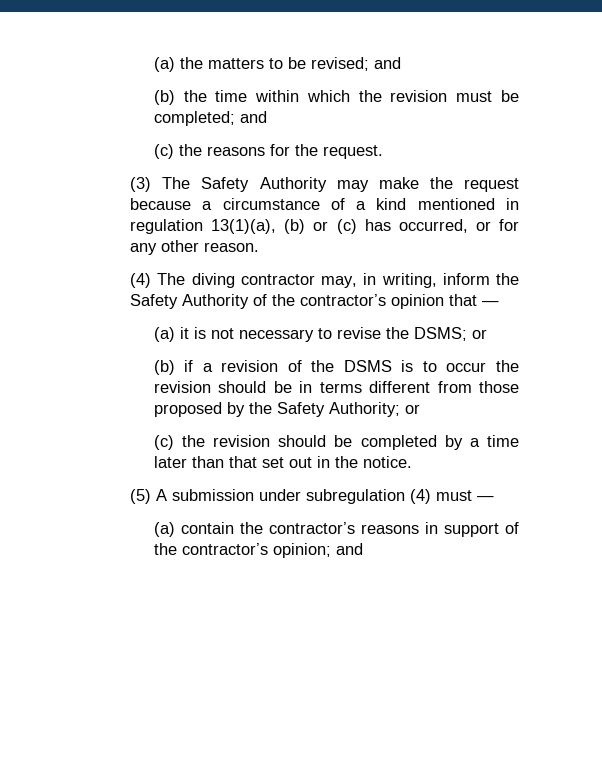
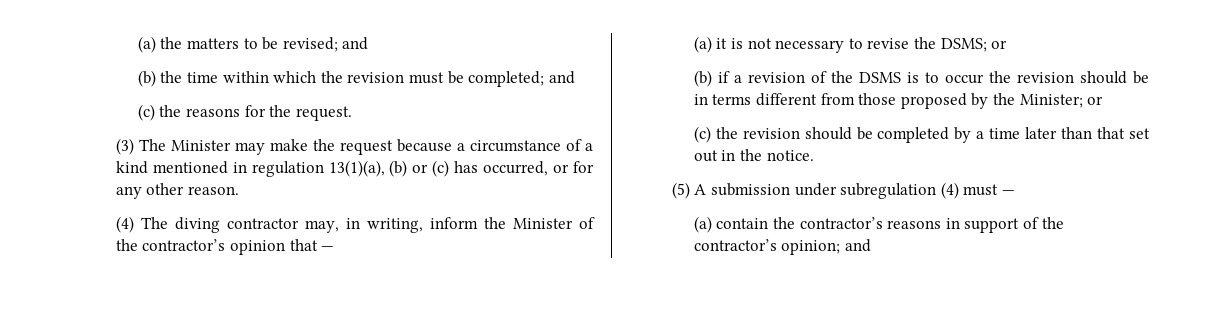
- (3) The Safety Authority may make the request because a circumstance of a kind mentioned in regulation 13(1)(a), (b) or (c) has occurred, or for any other reason.
+ (3) The Minister may make the request because a circumstance of a kind mentioned in regulation 13(1)(a), (b) or (c) has occurred, or for any other reason.
- (4) The diving contractor may, in writing, inform the Safety Authority of the contractor’s opinion that —
+ (4) The diving contractor may, in writing, inform the Minister of the contractor’s opinion that —
- (b) if a revision of the DSMS is to occur the revision should be in terms different from those proposed by the Safety Authority; or
+ (b) if a revision of the DSMS is to occur the revision should be in terms different from those proposed by the Minister; or

